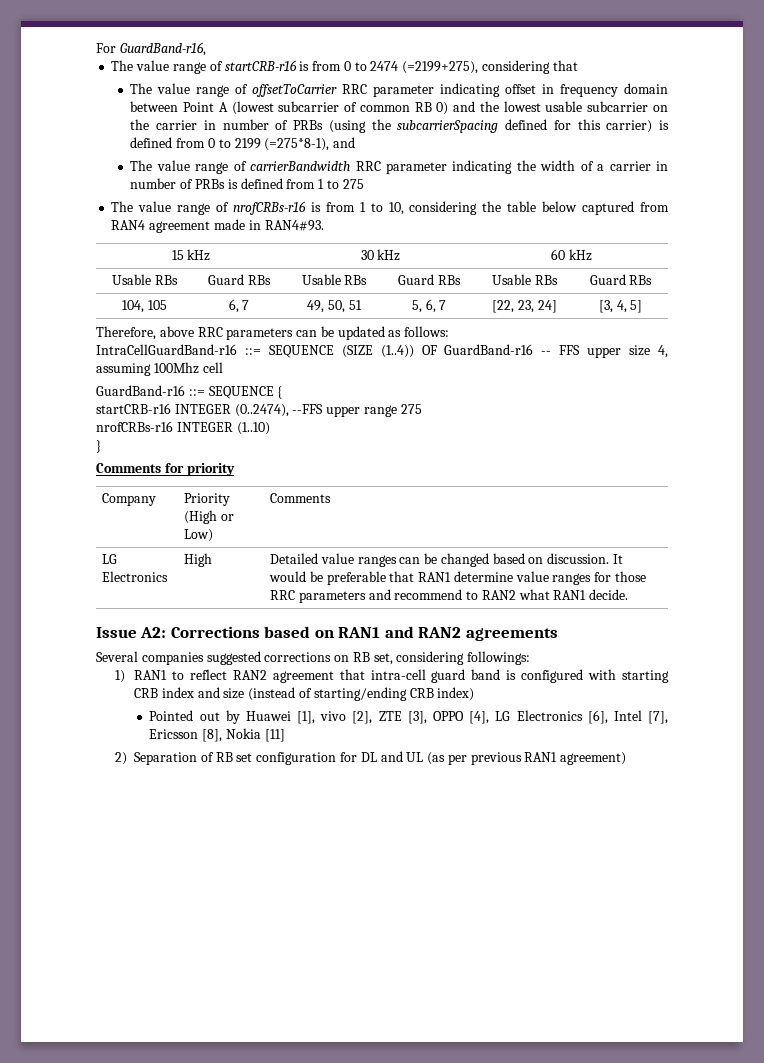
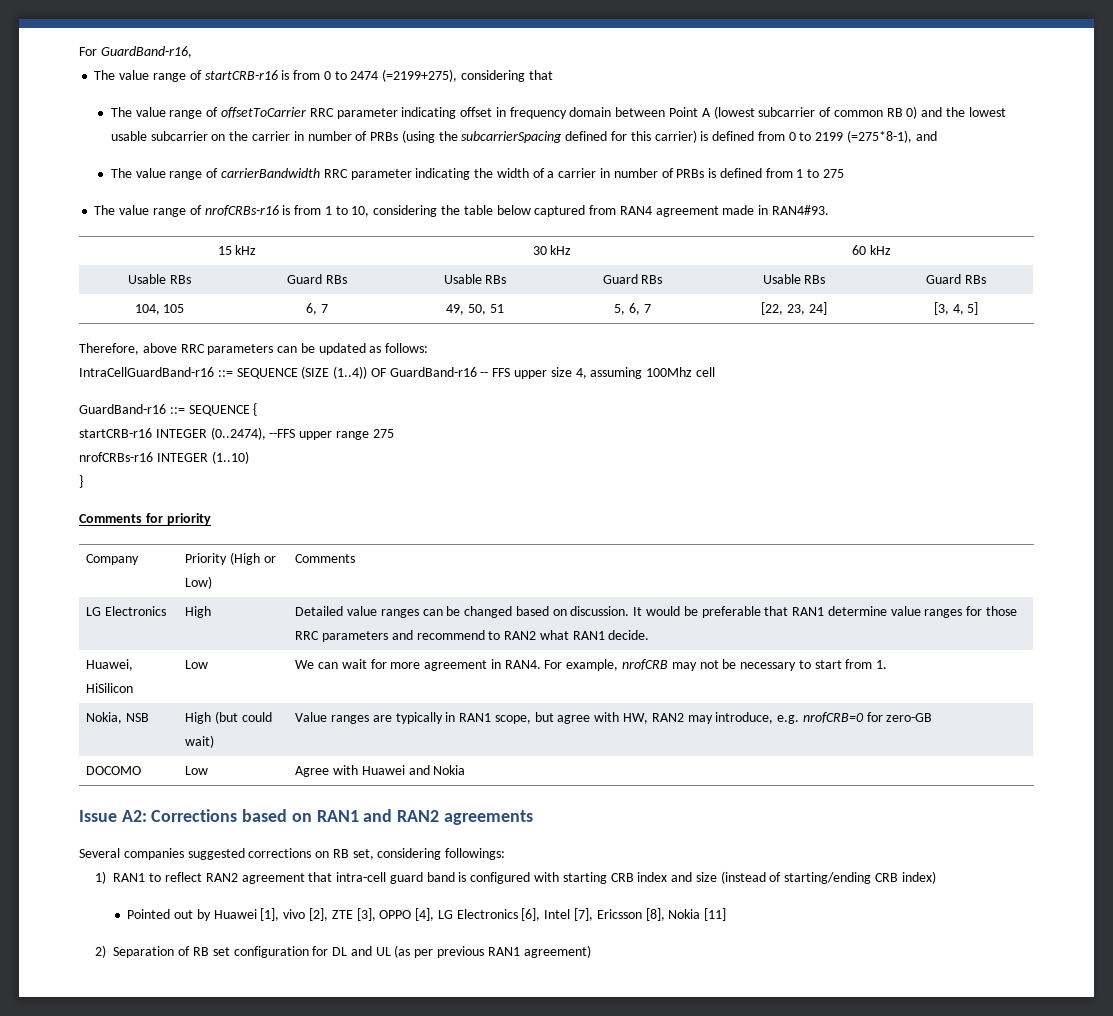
+ Huawei, HiSilicon | Low | We can wait for more agreement in RAN4. For example, nrofCRB may not be necessary to start from 1.
+ Nokia, NSB | High (but could wait) | Value ranges are typically in RAN1 scope, but agree with HW, RAN2 may introduce, e.g. nrofCRB=0 for zero-GB
+ DOCOMO | Low | Agree with Huawei and Nokia

